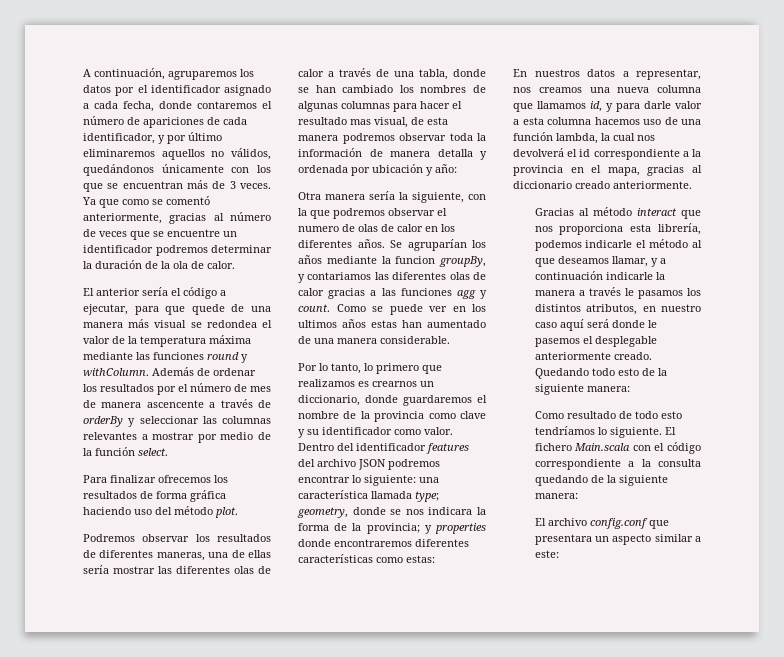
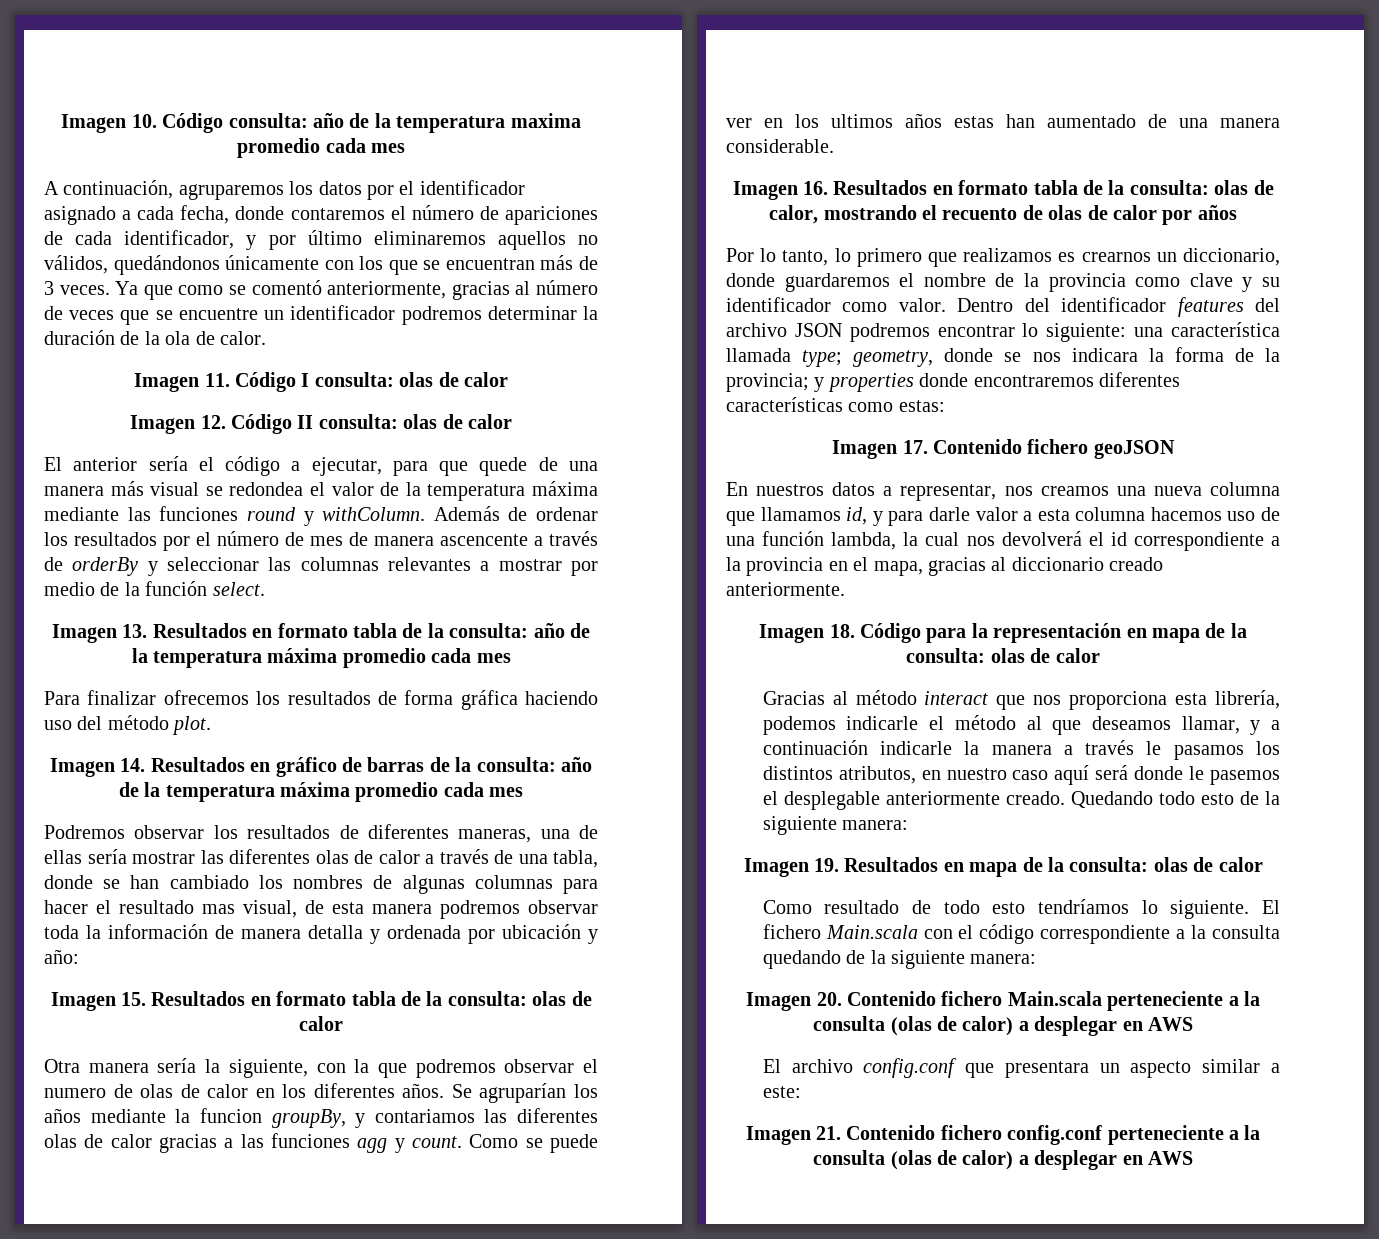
+ Imagen 10. Código consulta: año de la temperatura maxima promedio cada mes
+ Imagen 11. Código I consulta: olas de calor
+ Imagen 12. Código II consulta: olas de calor
+ Imagen 13. Resultados en formato tabla de la consulta: año de la temperatura máxima promedio cada mes
+ Imagen 14. Resultados en gráfico de barras de la consulta: año de la temperatura máxima promedio cada mes
+ Imagen 15. Resultados en formato tabla de la consulta: olas de calor
+ Imagen 16. Resultados en formato tabla de la consulta: olas de calor, mostrando el recuento de olas de calor por años
+ Imagen 17. Contenido fichero geoJSON
+ Imagen 18. Código para la representación en mapa de la consulta: olas de calor
+ Imagen 19. Resultados en mapa de la consulta: olas de calor
+ Imagen 20. Contenido fichero Main.scala perteneciente a la consulta (olas de calor) a desplegar en AWS
+ Imagen 21. Contenido fichero config.conf perteneciente a la consulta (olas de calor) a desplegar en AWS

